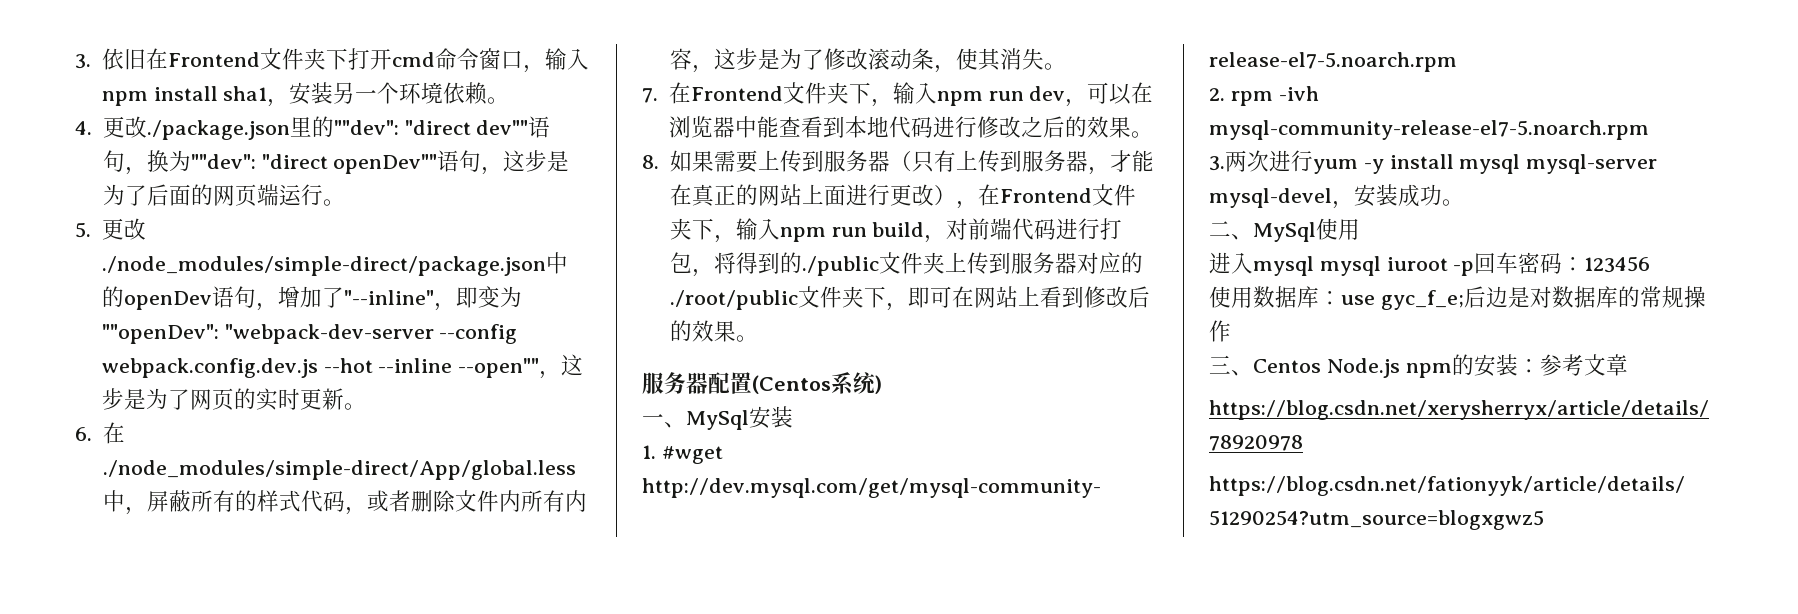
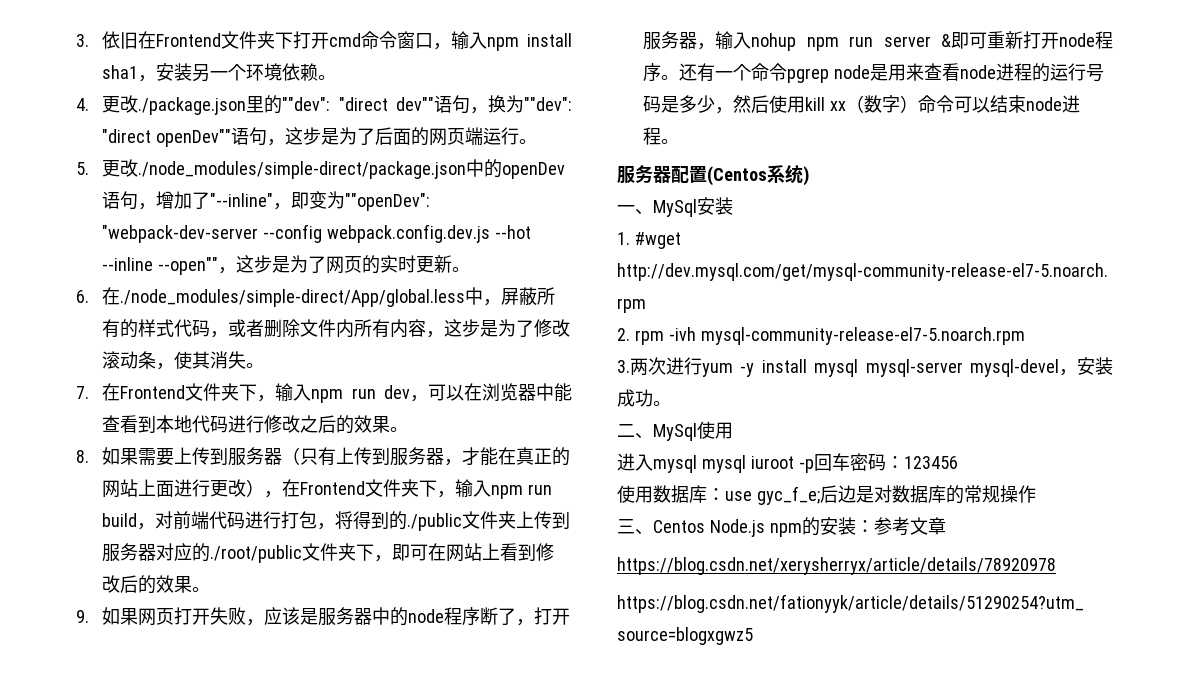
+ 9.如果网页打开失败，应该是服务器中的node程序断了，打开服务器，输入nohup npm run server &即可重新打开node程序。还有一个命令pgrep node是用来查看node进程的运行号码是多少，然后使用kill xx（数字）命令可以结束node进程。

